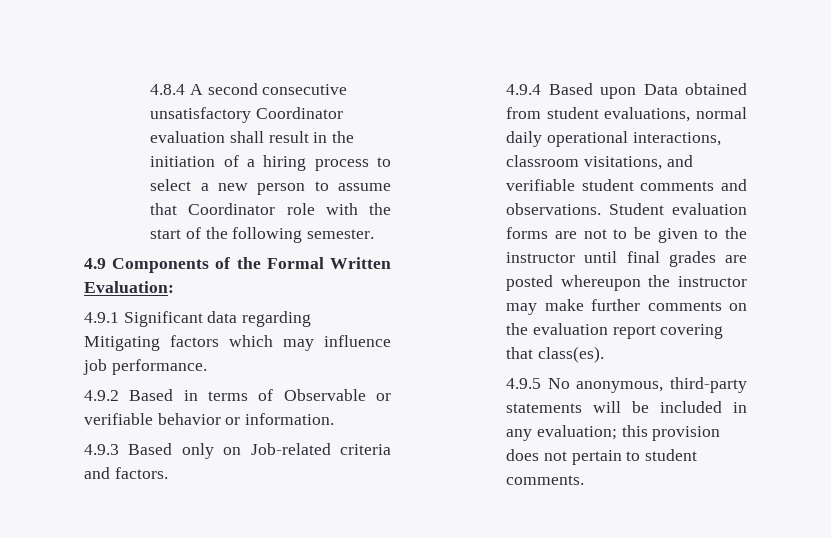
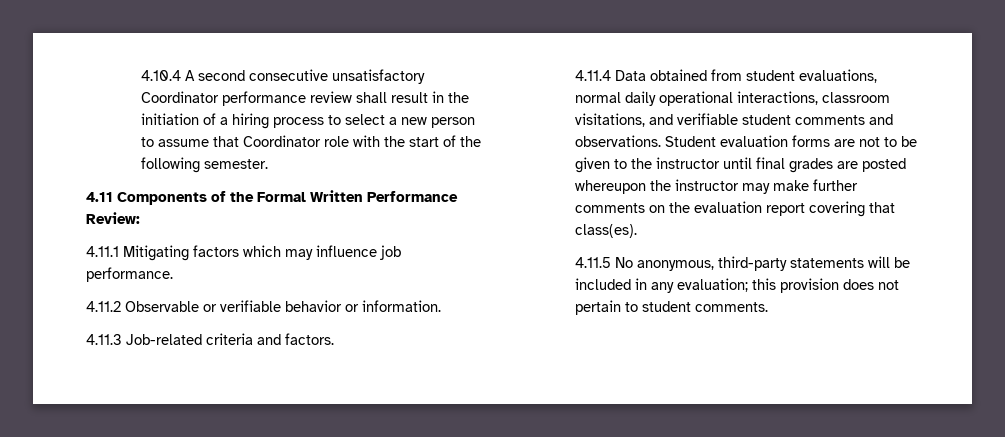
- 4.8.4 A second consecutive unsatisfactory Coordinator evaluation shall result in the initiation of a hiring process to select a new person to assume that Coordinator role with the start of the following semester.
+ 4.10.4 A second consecutive unsatisfactory Coordinator performance review shall result in the initiation of a hiring process to select a new person to assume that Coordinator role with the start of the following semester.
- 4.9 Components of the Formal Written Evaluation:
- 4.9.1 Significant data regarding Mitigating factors which may influence job performance.
+ 4.11 Components of the Formal Written Performance Review:
+ 4.11.1 Mitigating factors which may influence job performance.
- 4.9.2 Based in terms of Observable or verifiable behavior or information.
+ 4.11.2 Observable or verifiable behavior or information.
- 4.9.3 Based only on Job-related criteria and factors.
+ 4.11.3 Job-related criteria and factors.
- 4.9.4 Based upon Data obtained from student evaluations, normal daily operational interactions, classroom visitations, and verifiable student comments and observations.
+ 4.11.4 Data obtained from student evaluations, normal daily operational interactions, classroom visitations, and verifiable student comments and observations.
- 4.9.5 No anonymous, third-party statements will be included in any evaluation; this provision does not pertain to student comments.
+ 4.11.5 No anonymous, third-party statements will be included in any evaluation; this provision does not pertain to student comments.

